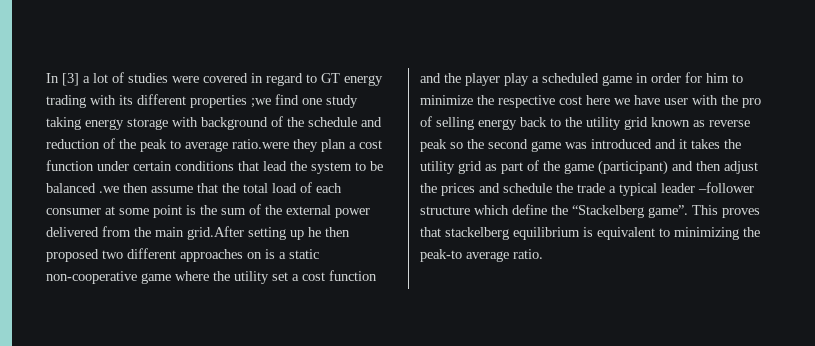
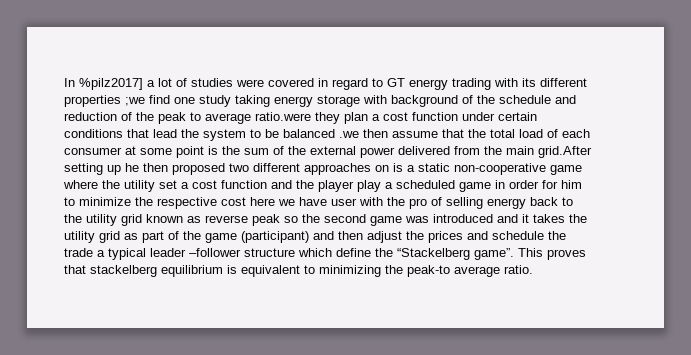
- In [3] a lot of studies were covered in regard to GT energy trading with its different properties ;we find one study taking energy storage with background of the schedule and reduction of the peak to average ratio.were they plan a cost function under certain conditions that lead the system to be balanced .we then assume that the total load of each consumer at some point is the sum of the external power delivered from the main grid.After setting up he then proposed two different approaches on is a static non-cooperative game where the utility set a cost function and the player play a scheduled game in order for him to minimize the respective cost here we have user with the pro of selling energy back to the utility grid known as reverse peak so the second game was introduced and it takes the utility grid as part of the game (participant) and then adjust the prices and schedule the trade a typical leader –follower structure which define the “Stackelberg game”.
+ In %pilz2017] a lot of studies were covered in regard to GT energy trading with its different properties ;we find one study taking energy storage with background of the schedule and reduction of the peak to average ratio.were they plan a cost function under certain conditions that lead the system to be balanced .we then assume that the total load of each consumer at some point is the sum of the external power delivered from the main grid.After setting up he then proposed two different approaches on is a static non-cooperative game where the utility set a cost function and the player play a scheduled game in order for him to minimize the respective cost here we have user with the pro of selling energy back to the utility grid known as reverse peak so the second game was introduced and it takes the utility grid as part of the game (participant) and then adjust the prices and schedule the trade a typical leader –follower structure which define the “Stackelberg game”.

